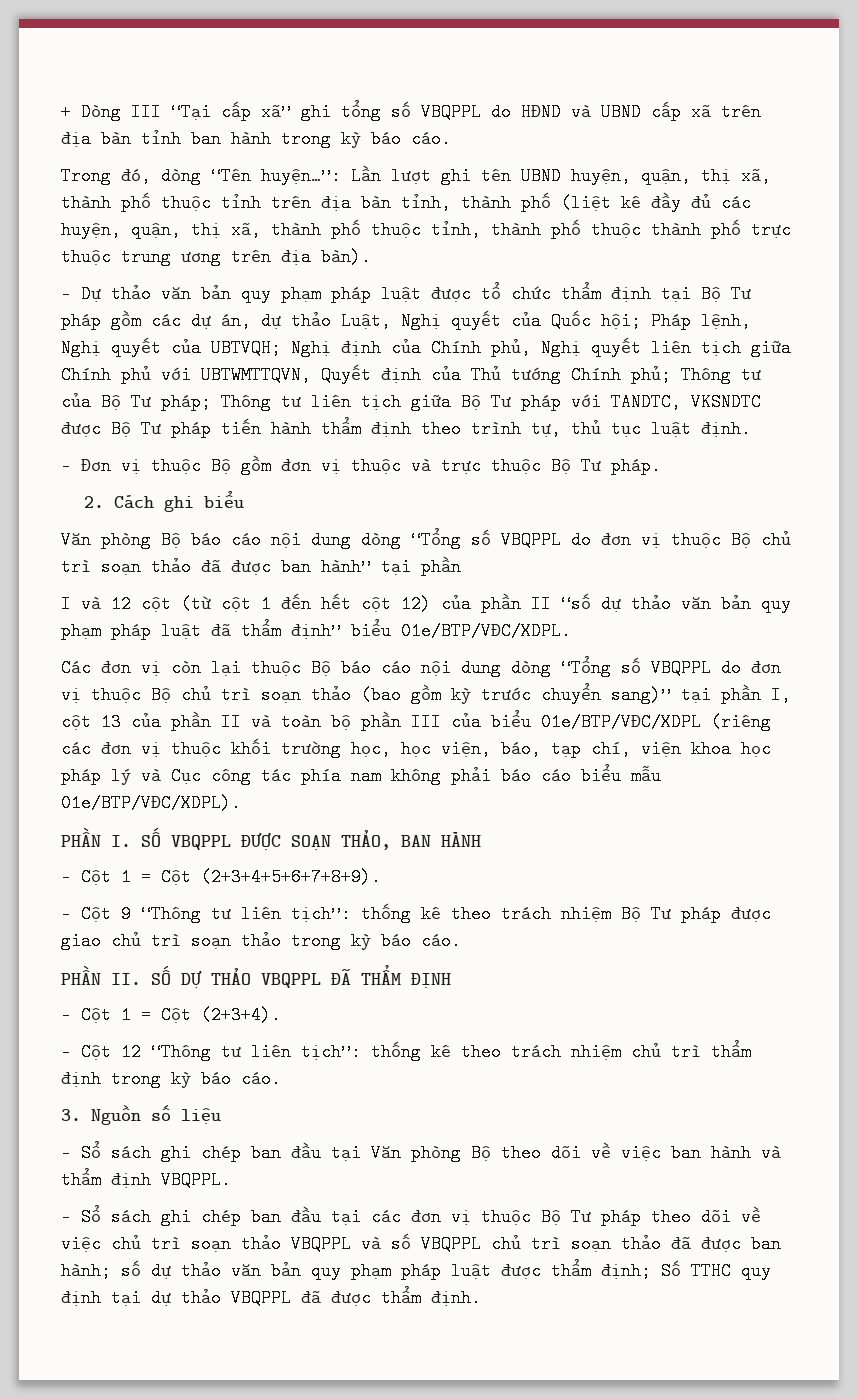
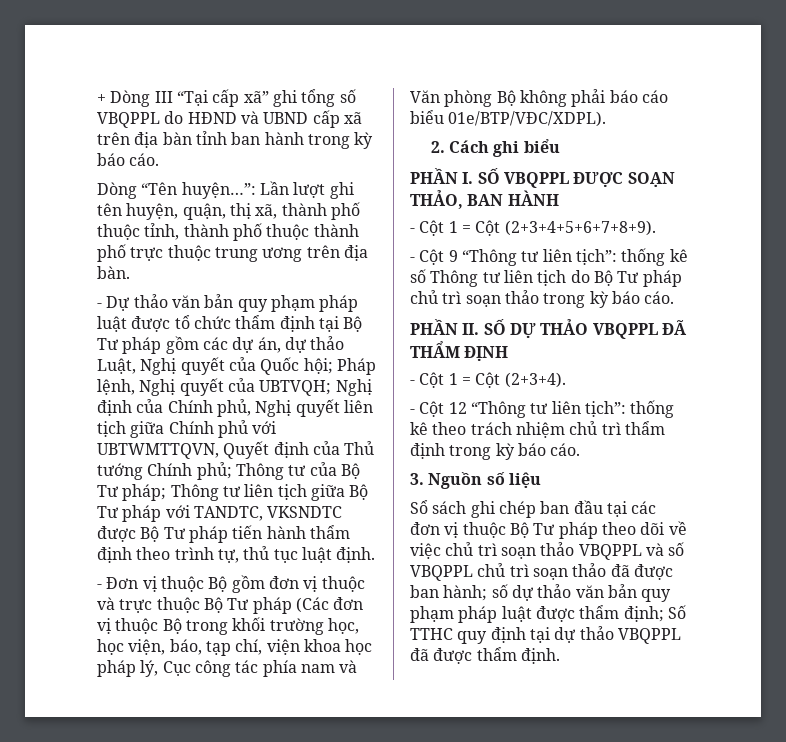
- Trong đó, dòng “Tên huyện…”: Lần lượt ghi tên UBND huyện, quận, thị xã, thành phố thuộc tỉnh trên địa bàn tỉnh, thành phố (liệt kê đầy đủ các huyện, quận, thị xã, thành phố thuộc tỉnh, thành phố thuộc thành phố trực thuộc trung ương trên địa bàn).
+ Dòng “Tên huyện…”: Lần lượt ghi tên huyện, quận, thị xã, thành phố thuộc tỉnh, thành phố thuộc thành phố trực thuộc trung ương trên địa bàn.
- - Đơn vị thuộc Bộ gồm đơn vị thuộc và trực thuộc Bộ Tư pháp.
- 2. Cách ghi biểu
- Văn phòng Bộ báo cáo nội dung dòng “Tổng số VBQPPL do đơn vị thuộc Bộ chủ trì soạn thảo đã được ban hành” tại phần
- I và 12 cột (từ cột 1 đến hết cột 12) của phần II “số dự thảo văn bản quy phạm pháp luật đã thẩm định” biểu 01e/BTP/VĐC/XDPL.
- Các đơn vị còn lại thuộc Bộ báo cáo nội dung dòng “Tổng số VBQPPL do đơn vị thuộc Bộ chủ trì soạn thảo (bao gồm kỳ trước chuyển sang)” tại phần I, cột 13 của phần II và toàn bộ phần III của biểu 01e/BTP/VĐC/XDPL (riêng các đơn vị thuộc khối trường học, học viện, báo, tạp chí, viện khoa học pháp lý và Cục công tác phía nam không phải báo cáo biểu mẫu 01e/BTP/VĐC/XDPL).
+ - Đơn vị thuộc Bộ gồm đơn vị thuộc và trực thuộc Bộ Tư pháp (Các đơn vị thuộc Bộ trong khối trường học, học viện, báo, tạp chí, viện khoa học pháp lý, Cục công tác phía nam và Văn phòng Bộ không phải báo cáo biểu 01e/BTP/VĐC/XDPL).
+ 2. Cách ghi biểu
- - Cột 9 “Thông tư liên tịch”: thống kê theo trách nhiệm Bộ Tư pháp được giao chủ trì soạn thảo trong kỳ báo cáo.
+ - Cột 9 “Thông tư liên tịch”: thống kê số Thông tư liên tịch do Bộ Tư pháp chủ trì soạn thảo trong kỳ báo cáo.
- - Sổ sách ghi chép ban đầu tại Văn phòng Bộ theo dõi về việc ban hành và thẩm định VBQPPL.
- - Sổ sách ghi chép ban đầu tại các đơn vị thuộc Bộ Tư pháp theo dõi về việc chủ trì soạn thảo VBQPPL và số VBQPPL chủ trì soạn thảo đã được ban hành; số dự thảo văn bản quy phạm pháp luật được thẩm định; Số TTHC quy định tại dự thảo VBQPPL đã được thẩm định.
+ Sổ sách ghi chép ban đầu tại các đơn vị thuộc Bộ Tư pháp theo dõi về việc chủ trì soạn thảo VBQPPL và số VBQPPL chủ trì soạn thảo đã được ban hành; số dự thảo văn bản quy phạm pháp luật được thẩm định; Số TTHC quy định tại dự thảo VBQPPL đã được thẩm định.

